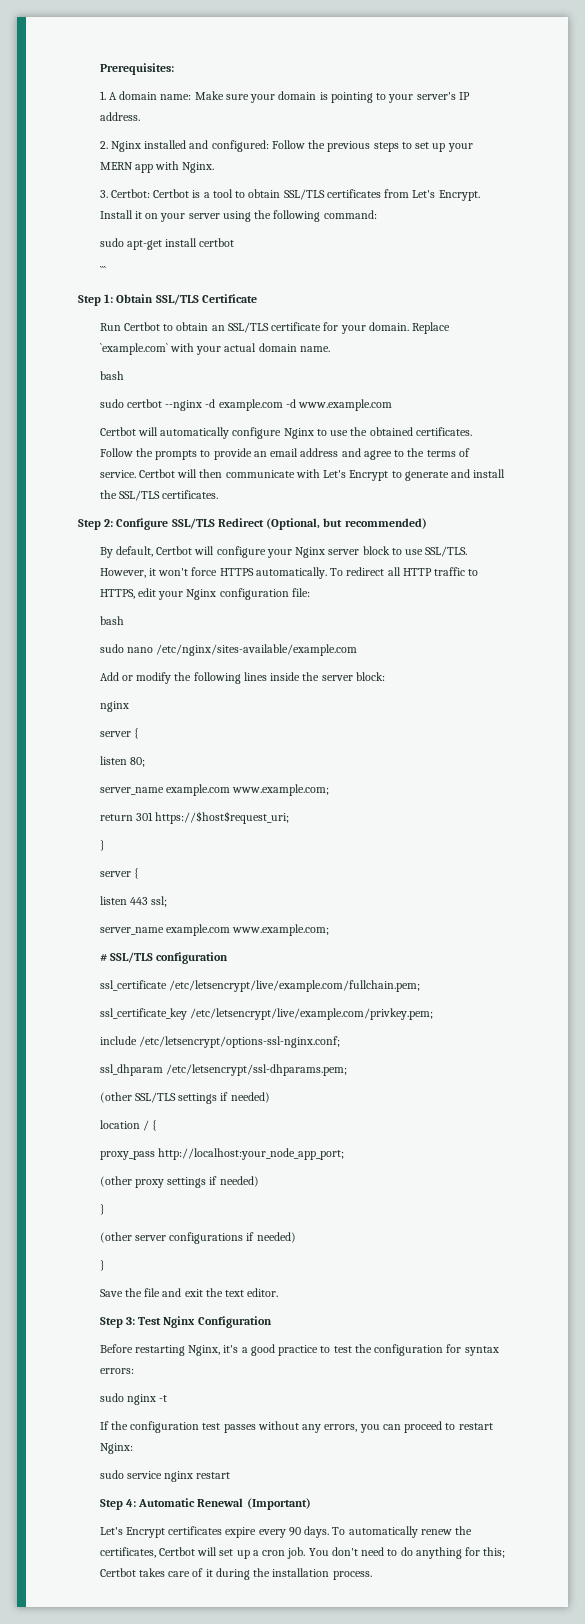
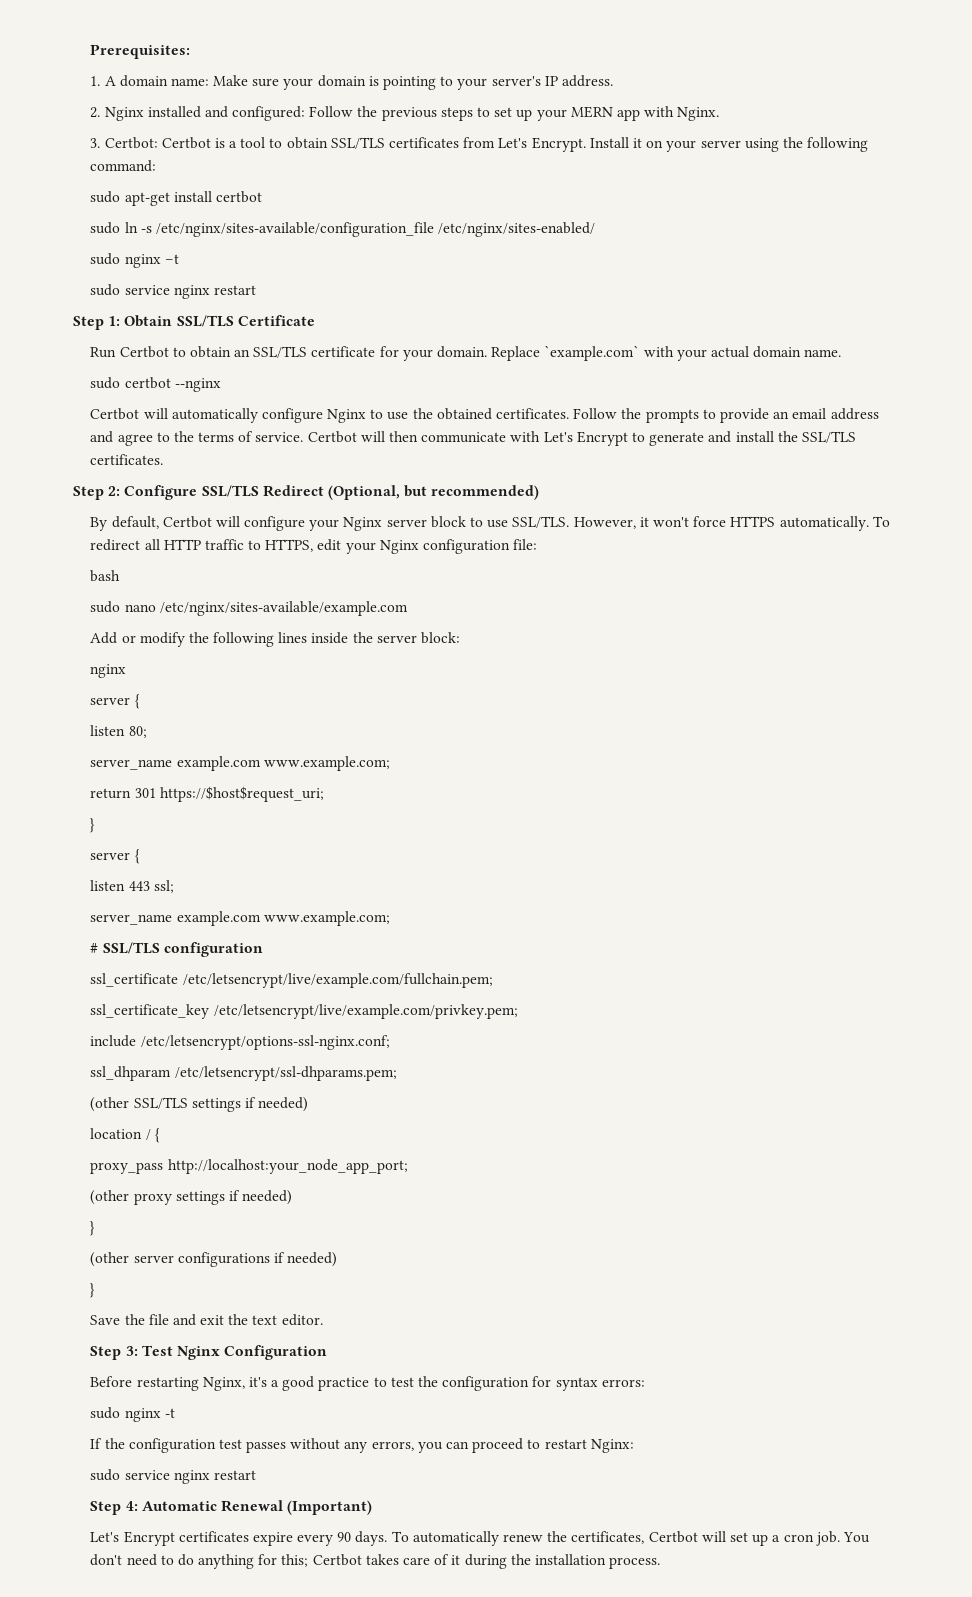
- ```
+ sudo ln -s /etc/nginx/sites-available/configuration_file /etc/nginx/sites-enabled/
+ sudo nginx –t
+ sudo service nginx restart
  Replace `example.com` with your actual domain name.
- bash
- sudo certbot --nginx -d example.com -d www.example.com
+ sudo certbot --nginx

